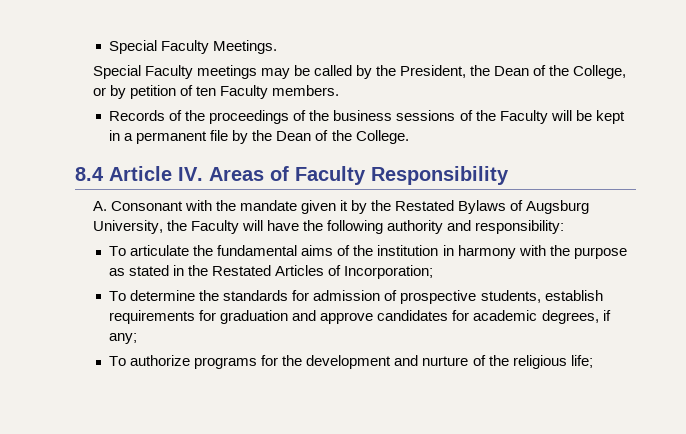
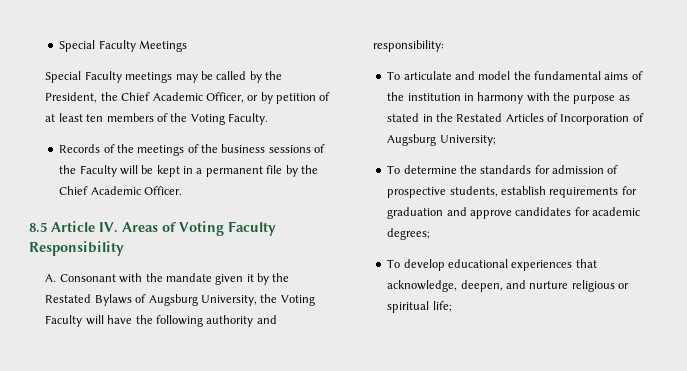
- Special Faculty Meetings.
+ Special Faculty Meetings
- Special Faculty meetings may be called by the President, the Dean of the College, or by petition of ten Faculty members.
+ Special Faculty meetings may be called by the President, the Chief Academic Officer, or by petition of at least ten members of the Voting Faculty.
- Records of the proceedings of the business sessions of the Faculty will be kept in a permanent file by the Dean of the College.
- 8.4 Article IV. Areas of Faculty Responsibility
+ Records of the meetings of the business sessions of the Faculty will be kept in a permanent file by the Chief Academic Officer.
+ 8.5 Article IV. Areas of Voting Faculty Responsibility
- A. Consonant with the mandate given it by the Restated Bylaws of Augsburg University, the Faculty will have the following authority and responsibility:
+ A. Consonant with the mandate given it by the Restated Bylaws of Augsburg University, the Voting Faculty will have the following authority and responsibility:
- To articulate the fundamental aims of the institution in harmony with the purpose as stated in the Restated Articles of Incorporation;
+ To articulate and model the fundamental aims of the institution in harmony with the purpose as stated in the Restated Articles of Incorporation of Augsburg University;
- To determine the standards for admission of prospective students, establish requirements for graduation and approve candidates for academic degrees, if any;
- To authorize programs for the development and nurture of the religious life;
+ To determine the standards for admission of prospective students, establish requirements for graduation and approve candidates for academic degrees;
+ To develop educational experiences that acknowledge, deepen, and nurture religious or spiritual life;

